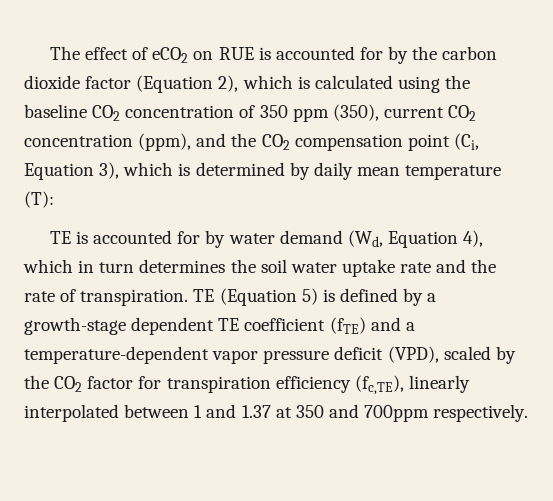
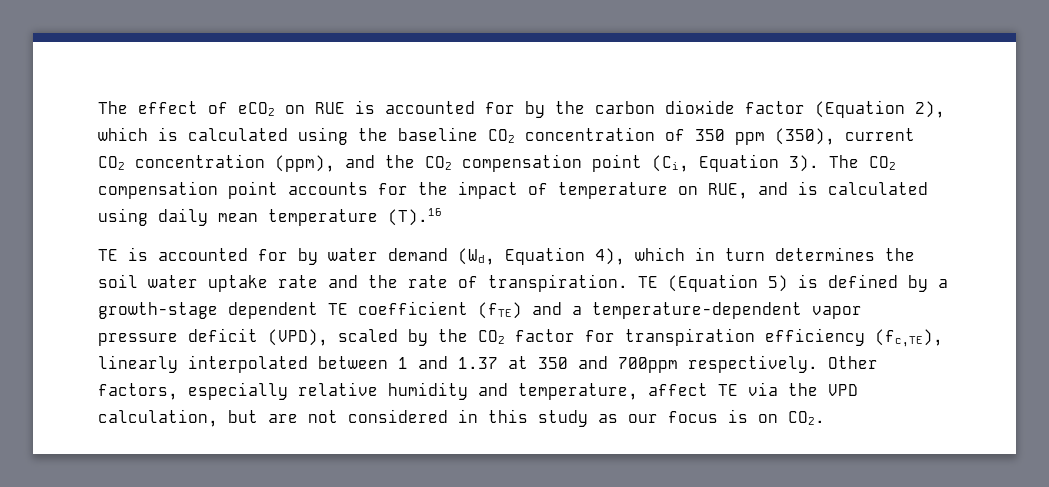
- The effect of eCO2 on RUE is accounted for by the carbon dioxide factor (Equation 2), which is calculated using the baseline CO2 concentration of 350 ppm (350), current CO2 concentration (ppm), and the CO2 compensation point (Ci, Equation 3), which is determined by daily mean temperature (T):
+ The effect of eCO2 on RUE is accounted for by the carbon dioxide factor (Equation 2), which is calculated using the baseline CO2 concentration of 350 ppm (350), current CO2 concentration (ppm), and the CO2 compensation point (Ci, Equation 3). The CO2 compensation point accounts for the impact of temperature on RUE, and is calculated using daily mean temperature (T).16
+ Other factors, especially relative humidity and temperature, affect TE via the VPD calculation, but are not considered in this study as our focus is on CO2.

